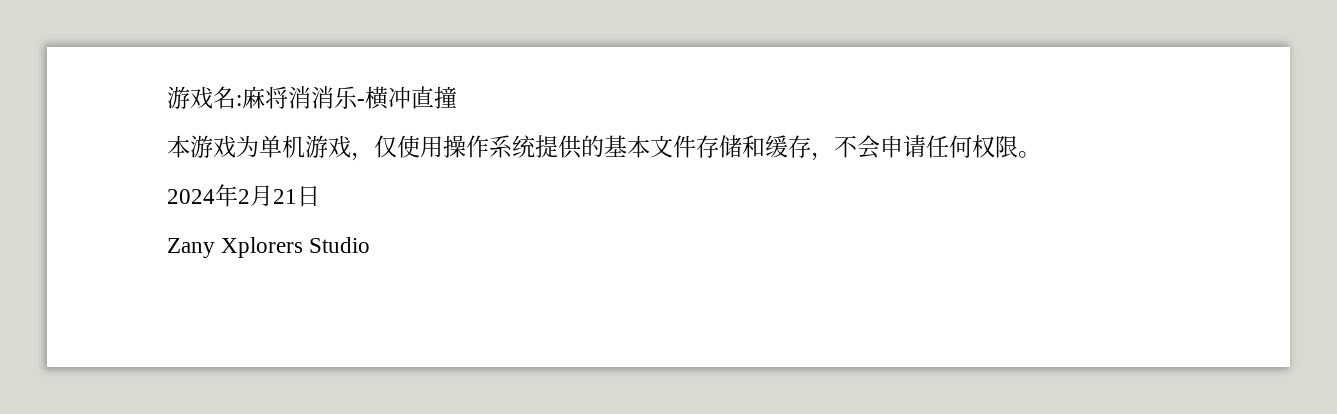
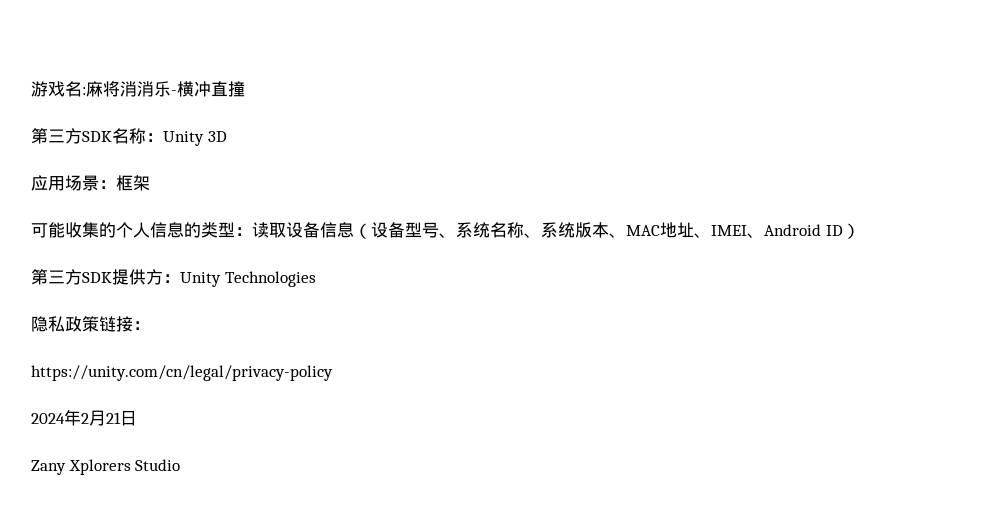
- 本游戏为单机游戏，仅使用操作系统提供的基本文件存储和缓存，不会申请任何权限。
+ 第三方SDK名称：Unity 3D
+ 应用场景：框架
+ 可能收集的个人信息的类型：读取设备信息（设备型号、系统名称、系统版本、MAC地址、IMEI、Android ID）
+ 第三方SDK提供方：Unity Technologies
+ 隐私政策链接：
+ https://unity.com/cn/legal/privacy-policy

